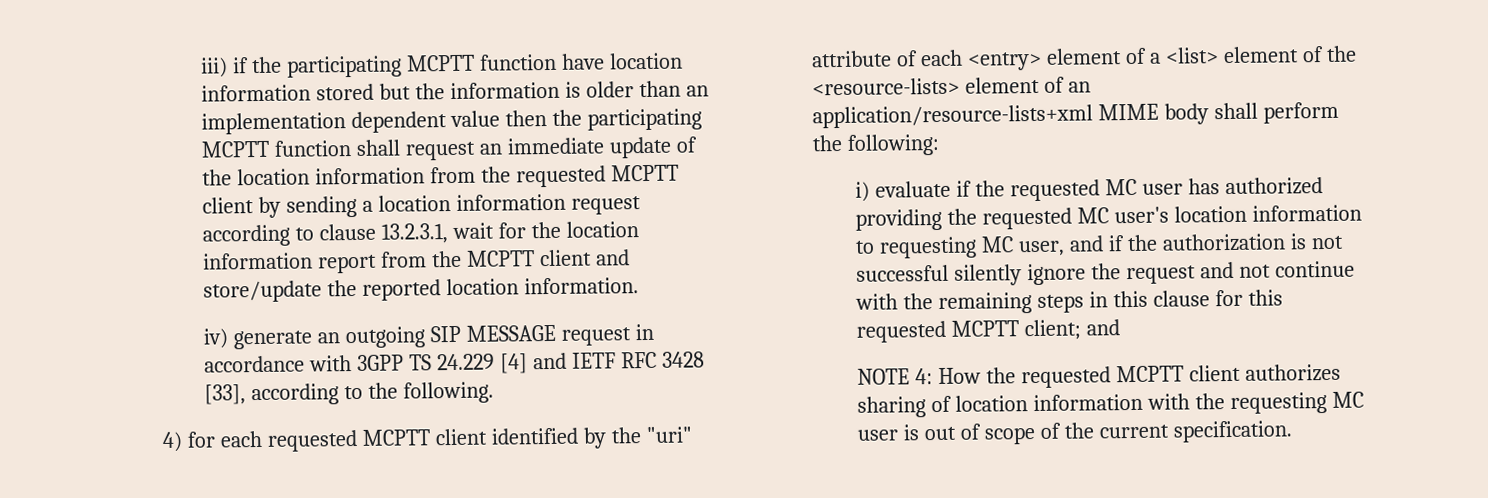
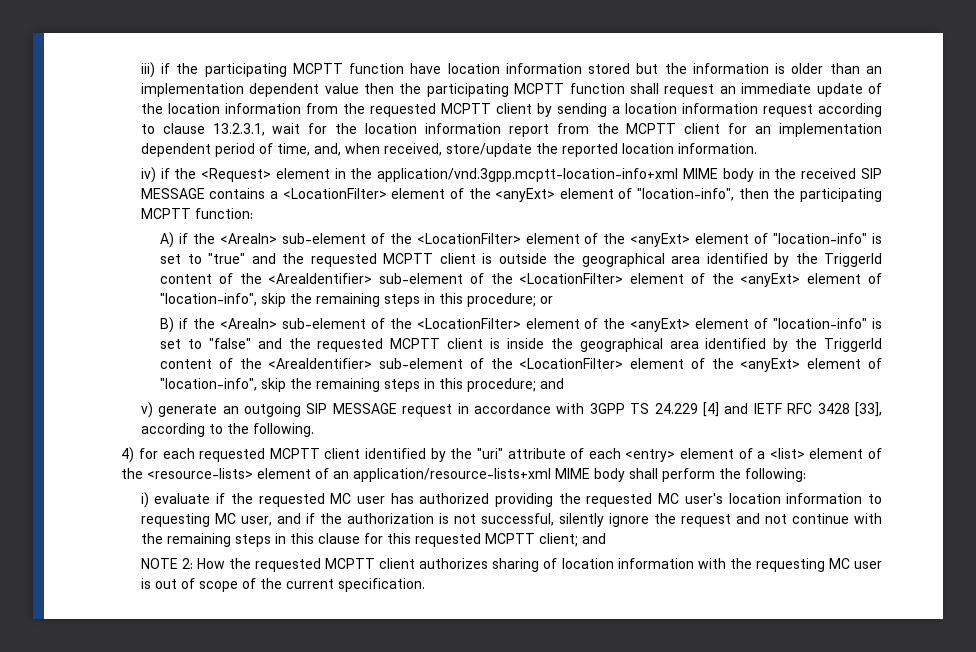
- iii) if the participating MCPTT function have location information stored but the information is older than an implementation dependent value then the participating MCPTT function shall request an immediate update of the location information from the requested MCPTT client by sending a location information request according to clause 13.2.3.1, wait for the location information report from the MCPTT client and store/update the reported location information.
+ iii) if the participating MCPTT function have location information stored but the information is older than an implementation dependent value then the participating MCPTT function shall request an immediate update of the location information from the requested MCPTT client by sending a location information request according to clause 13.2.3.1, wait for the location information report from the MCPTT client for an implementation dependent period of time, and, when received, store/update the reported location information.
- iv) generate an outgoing SIP MESSAGE request in accordance with 3GPP TS 24.229 [4] and IETF RFC 3428 [33], according to the following.
+ iv) if the <Request> element in the application/vnd.3gpp.mcptt-location-info+xml MIME body in the received SIP MESSAGE contains a <LocationFilter> element of the <anyExt> element of "location-info", then the participating MCPTT function:
+ A) if the <AreaIn> sub-element of the <LocationFilter> element of the <anyExt> element of "location-info" is set to "true" and the requested MCPTT client is outside the geographical area identified by the TriggerId content of the <AreaIdentifier> sub-element of the <LocationFilter> element of the <anyExt> element of "location-info", skip the remaining steps in this procedure; or
+ B) if the <AreaIn> sub-element of the <LocationFilter> element of the <anyExt> element of "location-info" is set to "false" and the requested MCPTT client is inside the geographical area identified by the TriggerId content of the <AreaIdentifier> sub-element of the <LocationFilter> element of the <anyExt> element of "location-info", skip the remaining steps in this procedure; and
+ v) generate an outgoing SIP MESSAGE request in accordance with 3GPP TS 24.229 [4] and IETF RFC 3428 [33], according to the following.
- i) evaluate if the requested MC user has authorized providing the requested MC user's location information to requesting MC user, and if the authorization is not successful silently ignore the request and not continue with the remaining steps in this clause for this requested MCPTT client; and
+ i) evaluate if the requested MC user has authorized providing the requested MC user's location information to requesting MC user, and if the authorization is not successful, silently ignore the request and not continue with the remaining steps in this clause for this requested MCPTT client; and
- NOTE 4: How the requested MCPTT client authorizes sharing of location information with the requesting MC user is out of scope of the current specification.
+ NOTE 2: How the requested MCPTT client authorizes sharing of location information with the requesting MC user is out of scope of the current specification.

